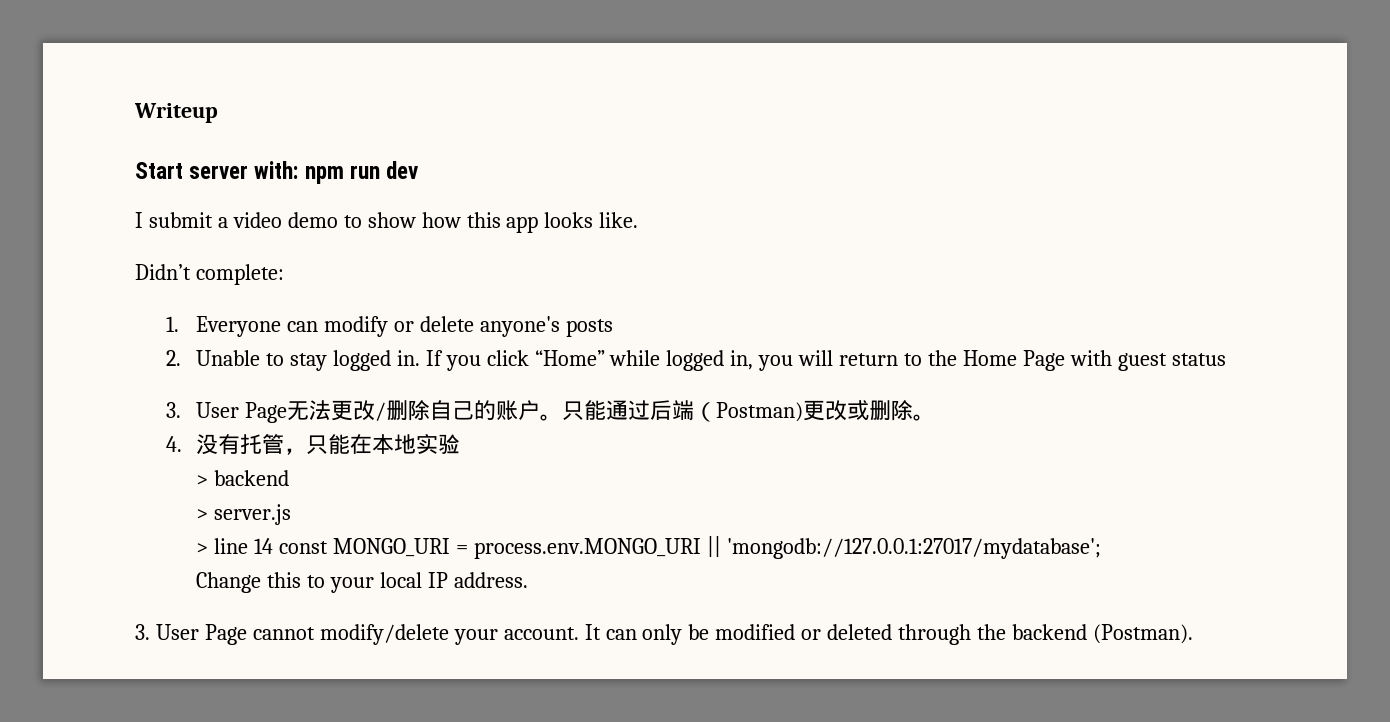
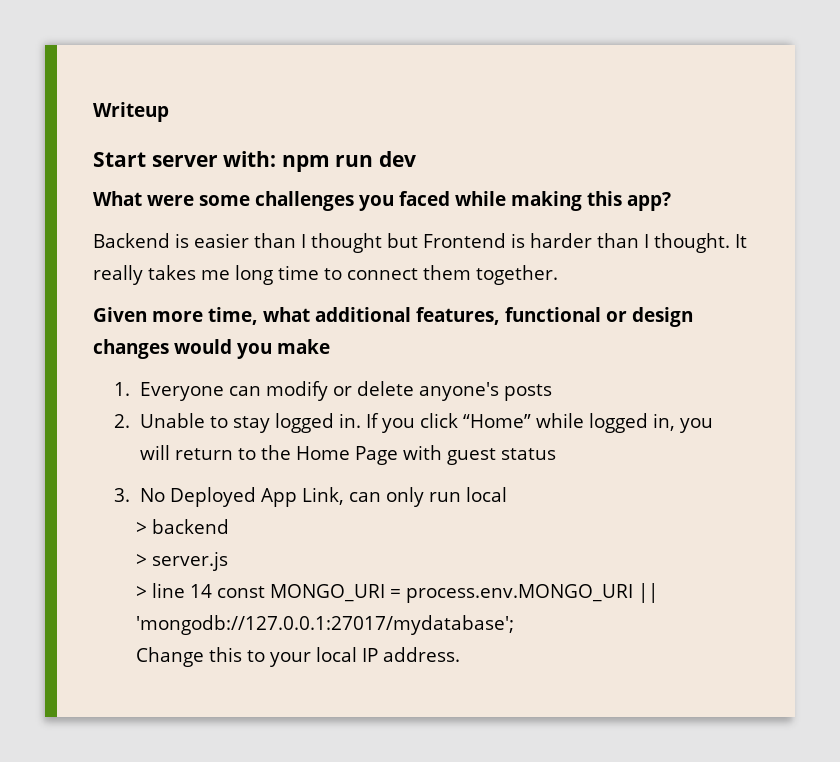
- I submit a video demo to show how this app looks like.
- Didn’t complete:
+ What were some challenges you faced while making this app?
+ Backend is easier than I thought but Frontend is harder than I thought. It really takes me long time to connect them together.
+ Given more time, what additional features, functional or design changes would you make
- 3. User Page无法更改/删除自己的账户。只能通过后端（Postman)更改或删除。
- 4.没有托管，只能在本地实验
+ 3. No Deployed App Link, can only run local
- 3. User Page cannot modify/delete your account. It can only be modified or deleted through the backend (Postman).

